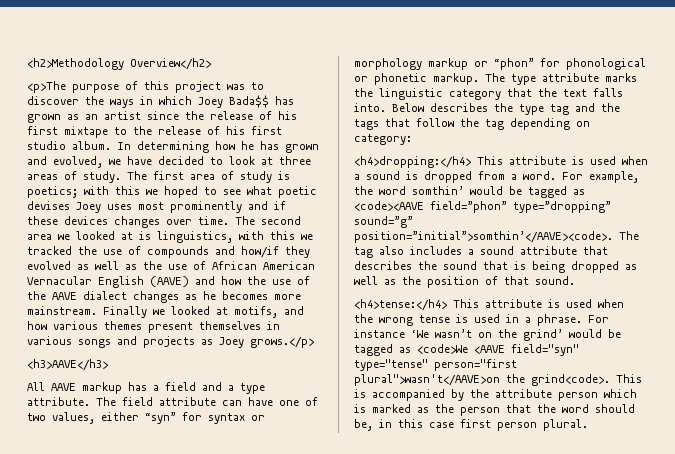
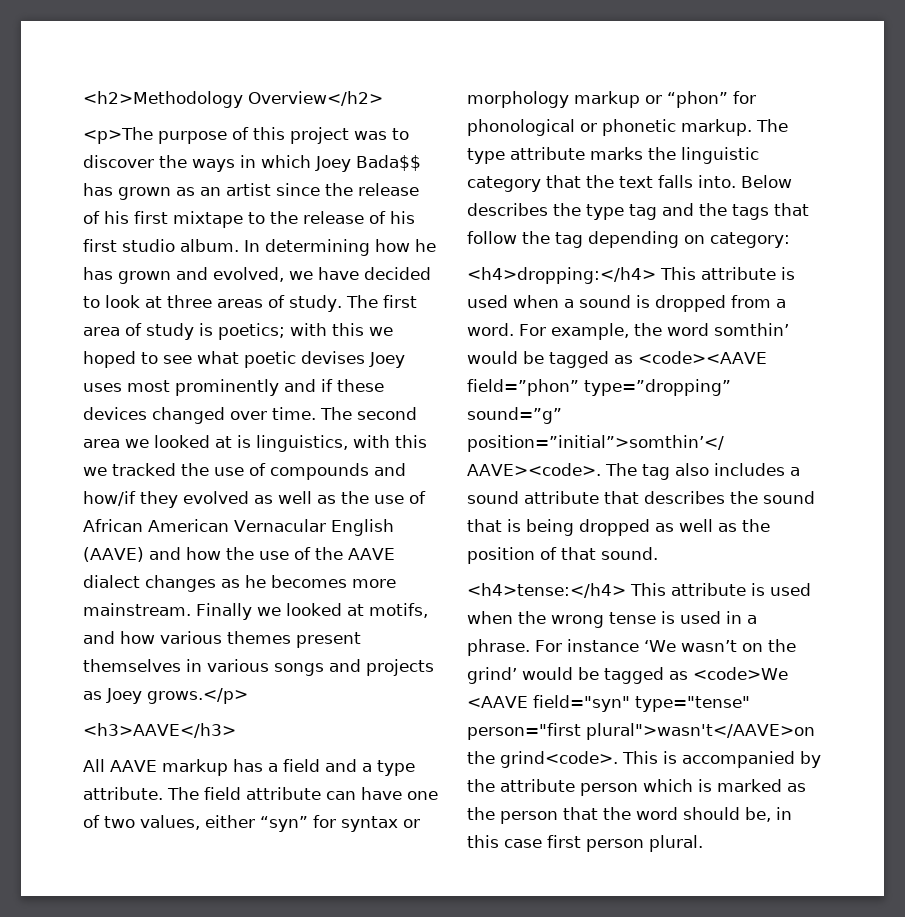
- The first area of study is poetics; with this we hoped to see what poetic devises Joey uses most prominently and if these devices changes over time.
+ The first area of study is poetics; with this we hoped to see what poetic devises Joey uses most prominently and if these devices changed over time.

